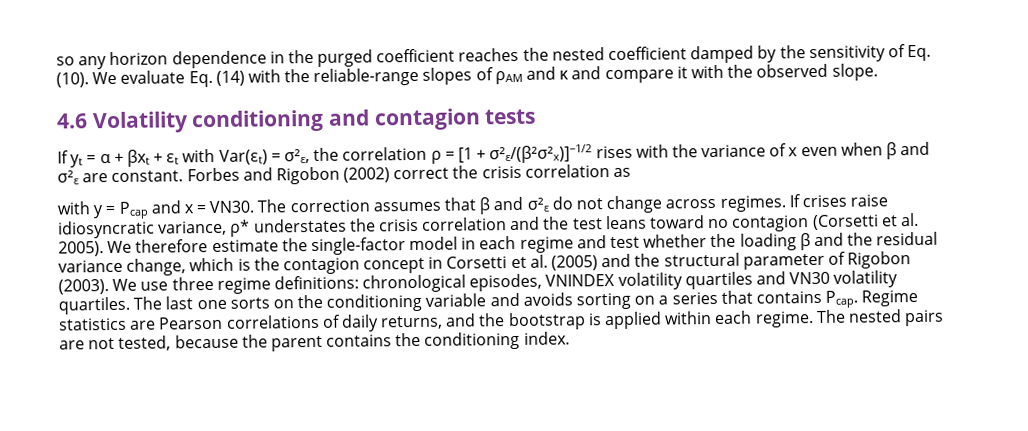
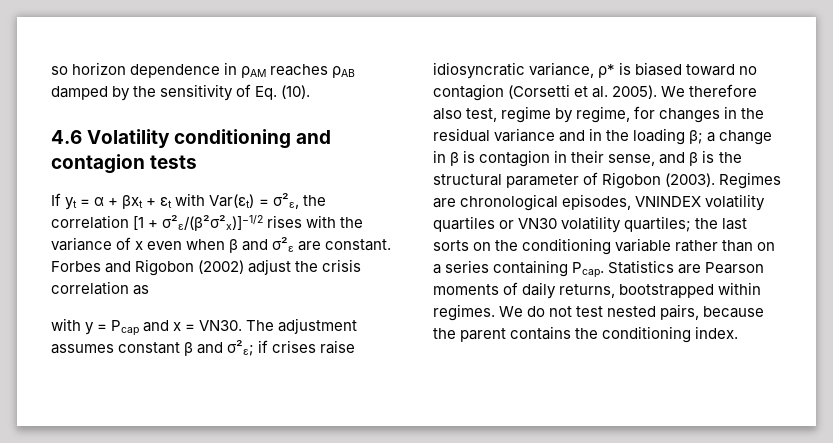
- so any horizon dependence in the purged coefficient reaches the nested coefficient damped by the sensitivity of Eq. (10). We evaluate Eq. (14) with the reliable-range slopes of ρAM and κ and compare it with the observed slope.
+ so horizon dependence in ρAM reaches ρAB damped by the sensitivity of Eq. (10).
- If yt = α + βxt + εt with Var(εt) = σ²ε, the correlation ρ = [1 + σ²ε/(β²σ²x)]−1/2 rises with the variance of x even when β and σ²ε are constant.
+ If yt = α + βxt + εt with Var(εt) = σ²ε, the correlation [1 + σ²ε/(β²σ²x)]−1/2 rises with the variance of x even when β and σ²ε are constant.
- Forbes and Rigobon (2002) correct the crisis correlation as
+ Forbes and Rigobon (2002) adjust the crisis correlation as
- The correction assumes that β and σ²ε do not change across regimes. If crises raise idiosyncratic variance, ρ* understates the crisis correlation and the test leans toward no contagion (Corsetti et al. 2005).
+ The adjustment assumes constant β and σ²ε; if crises raise idiosyncratic variance, ρ* is biased toward no contagion (Corsetti et al. 2005).
- We therefore estimate the single-factor model in each regime and test whether the loading β and the residual variance change, which is the contagion concept in Corsetti et al. (2005) and the structural parameter of Rigobon (2003).
+ We therefore also test, regime by regime, for changes in the residual variance and in the loading β; a change in β is contagion in their sense, and β is the structural parameter of Rigobon (2003).
- We use three regime definitions: chronological episodes, VNINDEX volatility quartiles and VN30 volatility quartiles. The last one sorts on the conditioning variable and avoids sorting on a series that contains Pcap. Regime statistics are Pearson correlations of daily returns, and the bootstrap is applied within each regime. The nested pairs are not tested, because the parent contains the conditioning index.
+ Regimes are chronological episodes, VNINDEX volatility quartiles or VN30 volatility quartiles; the last sorts on the conditioning variable rather than on a series containing Pcap. Statistics are Pearson moments of daily returns, bootstrapped within regimes. We do not test nested pairs, because the parent contains the conditioning index.

